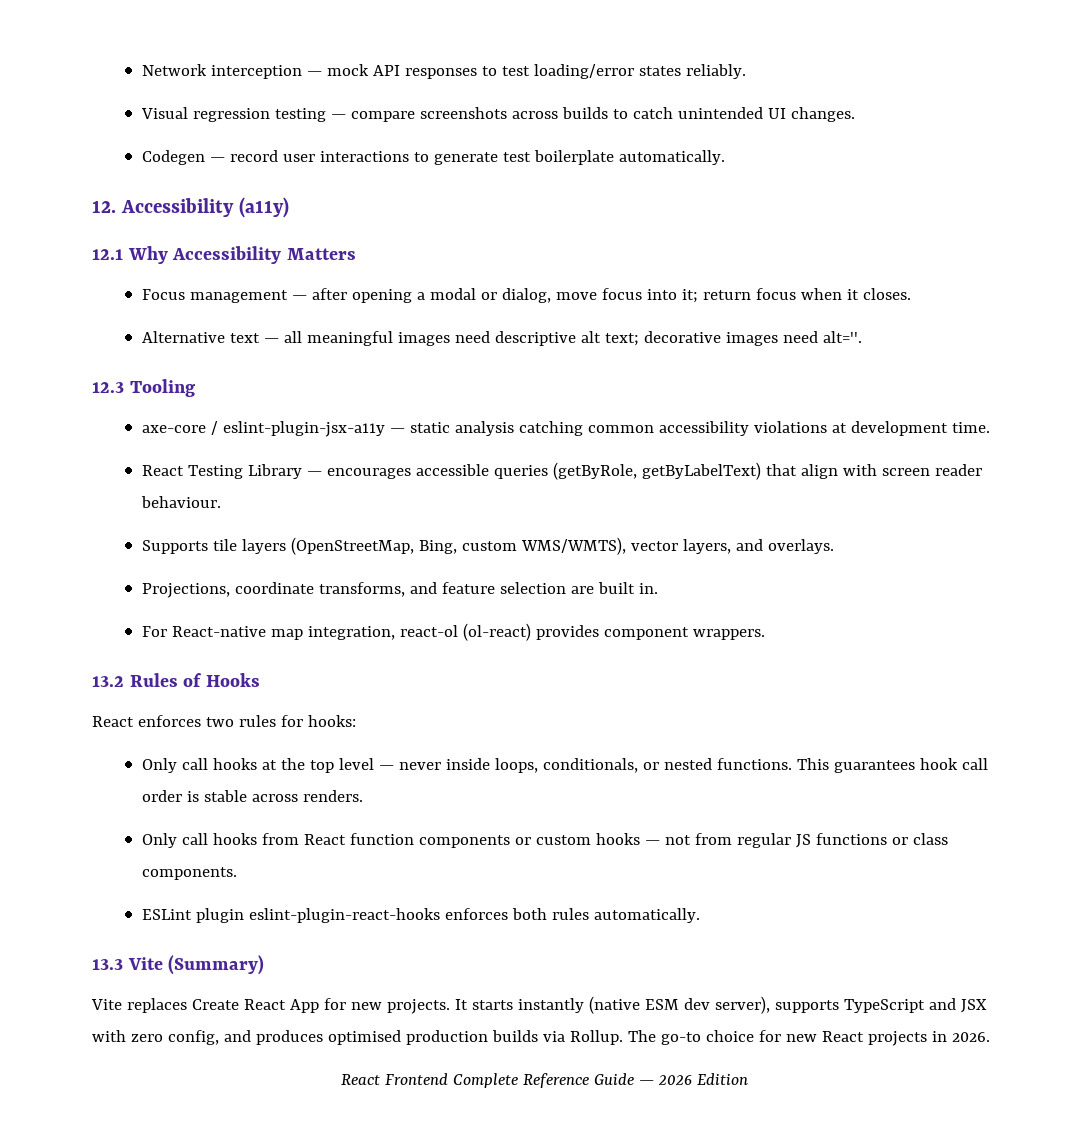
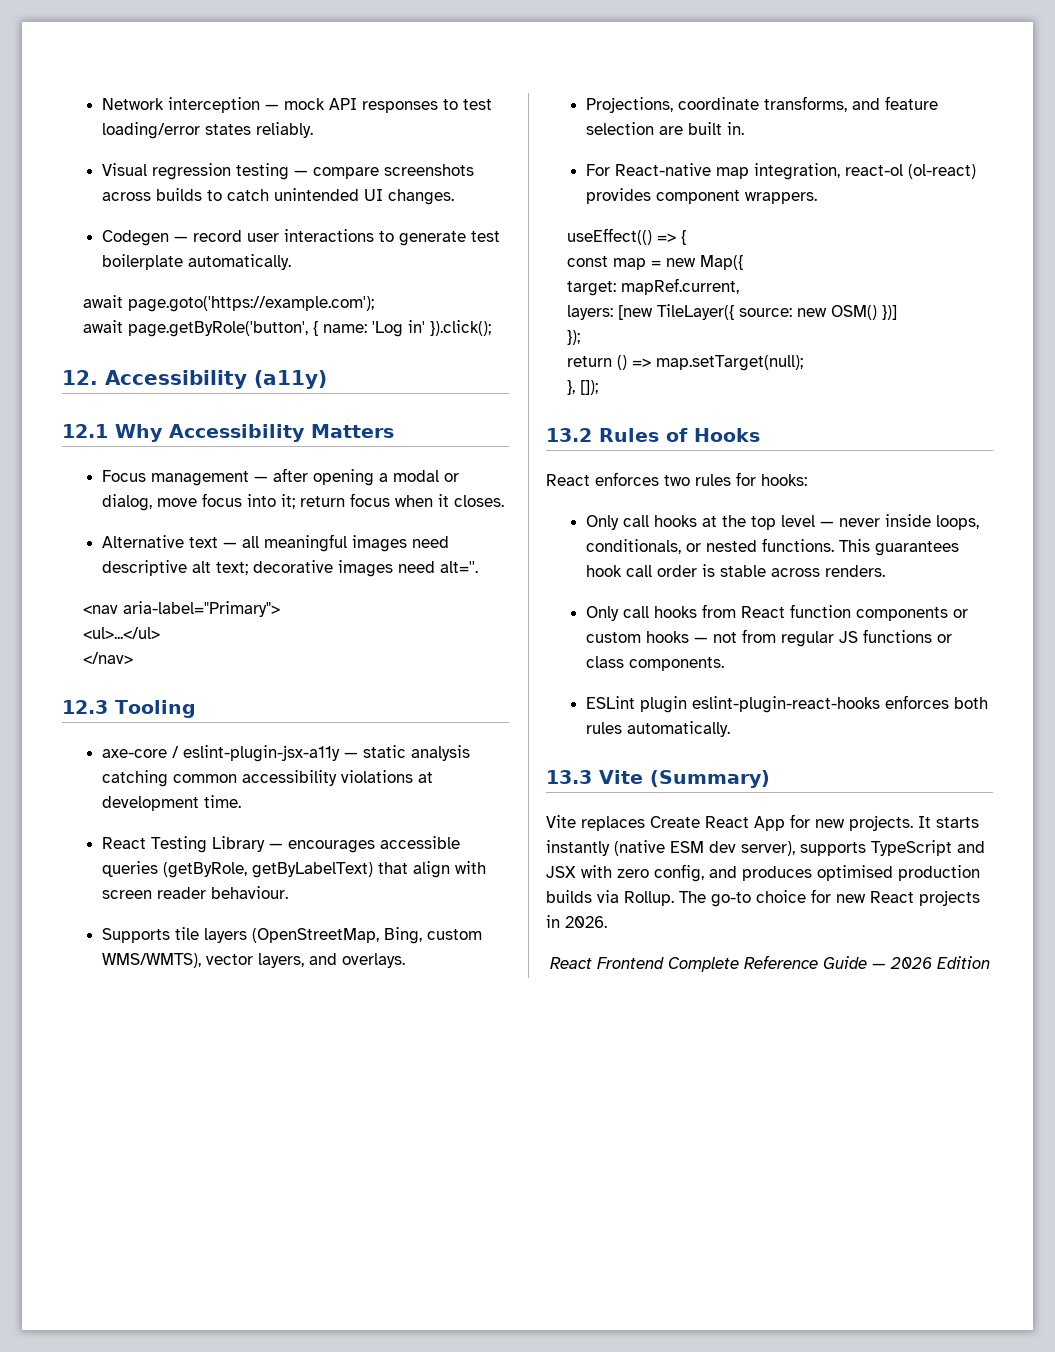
+ await page.goto('https://example.com');
+ await page.getByRole('button', { name: 'Log in' }).click();
+ <nav aria-label="Primary">
+ <ul>...</ul>
+ </nav>
+ useEffect(() => {
+ const map = new Map({
+ target: mapRef.current,
+ layers: [new TileLayer({ source: new OSM() })]
+ });
+ return () => map.setTarget(null);
+ }, []);

